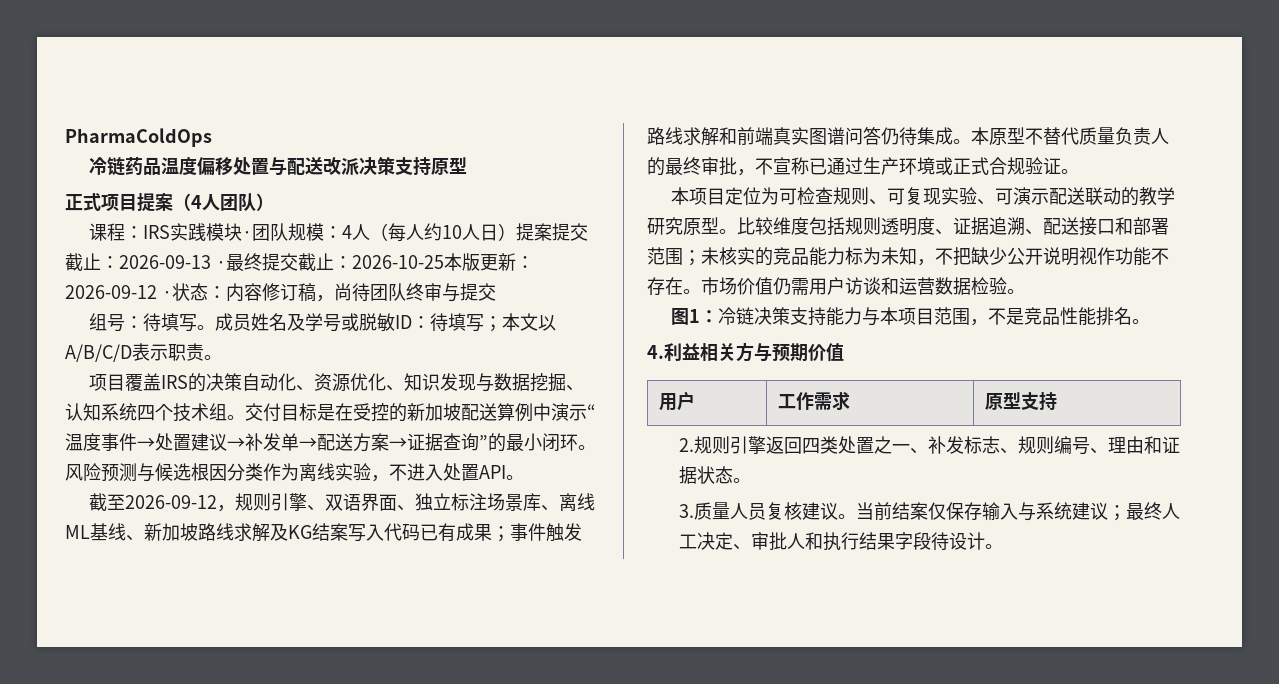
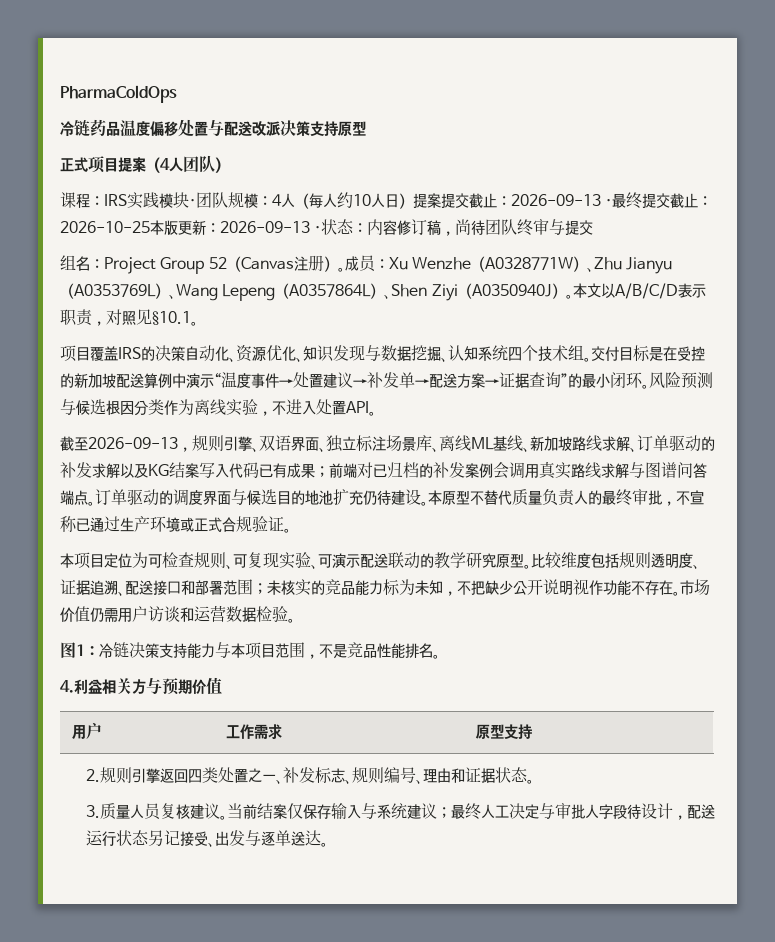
- 课程：IRS实践模块·团队规模：4人（每人约10人日）提案提交截止：2026-09-13 ·最终提交截止：2026-10-25本版更新：2026-09-12 ·状态：内容修订稿，尚待团队终审与提交
+ 课程：IRS实践模块·团队规模：4人（每人约10人日）提案提交截止：2026-09-13 ·最终提交截止：2026-10-25本版更新：2026-09-13 ·状态：内容修订稿，尚待团队终审与提交
- 组号：待填写。成员姓名及学号或脱敏ID：待填写；本文以A/B/C/D表示职责。
+ 组名：Project Group 52（Canvas注册）。成员：Xu Wenzhe（A0328771W）、Zhu Jianyu（A0353769L）、Wang Lepeng（A0357864L）、Shen Ziyi（A0350940J）。本文以A/B/C/D表示职责，对照见§10.1。
- 截至2026-09-12，规则引擎、双语界面、独立标注场景库、离线ML基线、新加坡路线求解及KG结案写入代码已有成果；事件触发路线求解和前端真实图谱问答仍待集成。
+ 截至2026-09-13，规则引擎、双语界面、独立标注场景库、离线ML基线、新加坡路线求解、订单驱动的补发求解以及KG结案写入代码已有成果；前端对已归档的补发案例会调用真实路线求解与图谱问答端点。订单驱动的调度界面与候选目的地池扩充仍待建设。
- 当前结案仅保存输入与系统建议；最终人工决定、审批人和执行结果字段待设计。
+ 当前结案仅保存输入与系统建议；最终人工决定与审批人字段待设计，配送运行状态另记接受、出发与逐单送达。

